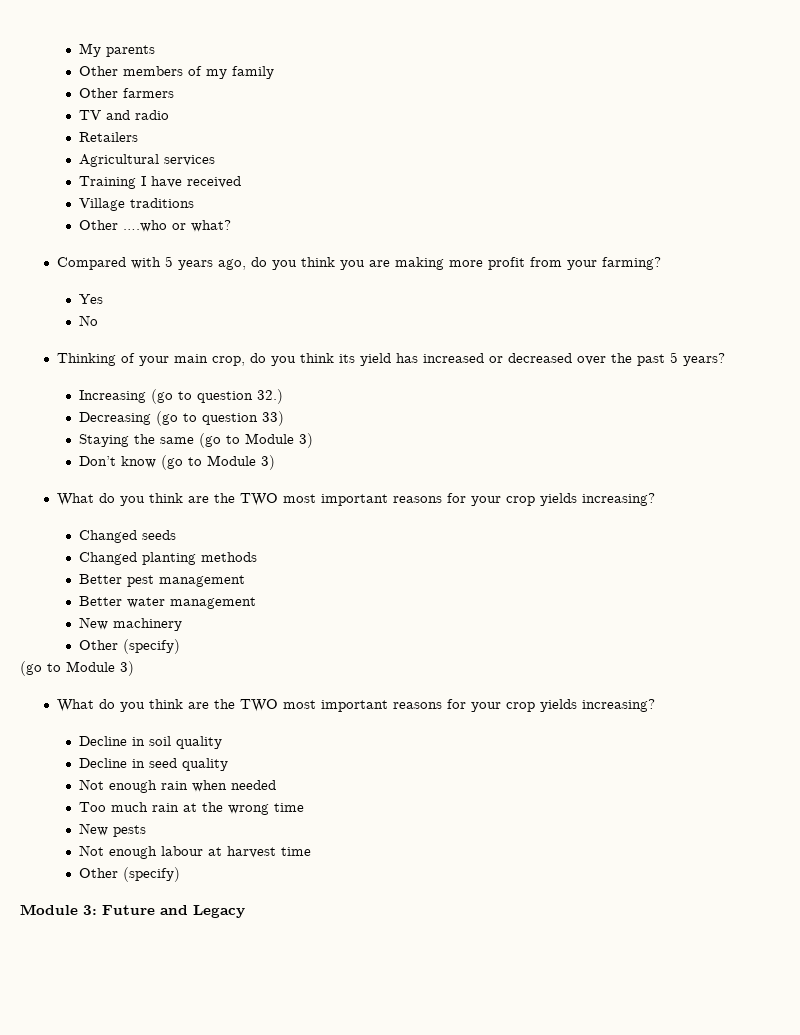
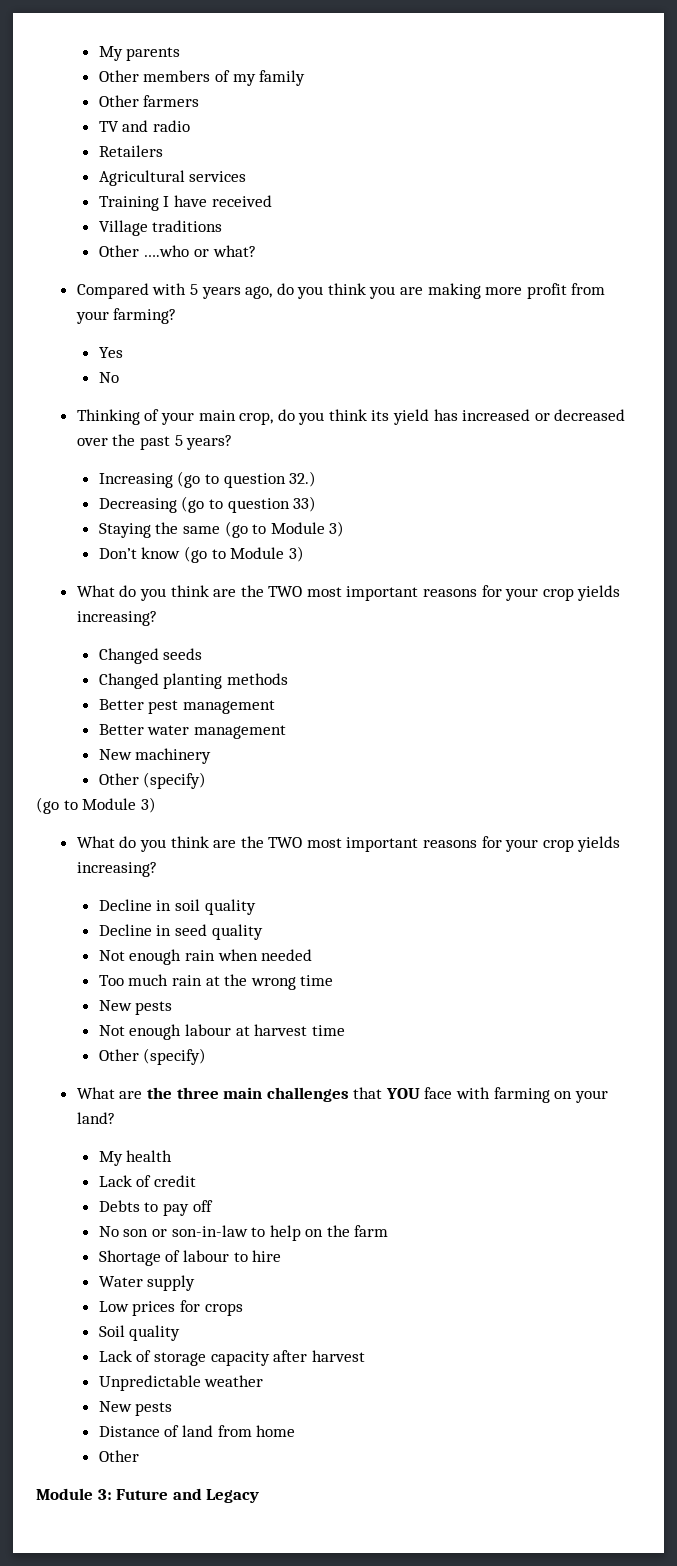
+ What are the three main challenges that YOU face with farming on your land?
+ My health
+ Lack of credit
+ Debts to pay off
+ No son or son-in-law to help on the farm
+ Shortage of labour to hire
+ Water supply
+ Low prices for crops
+ Soil quality
+ Lack of storage capacity after harvest
+ Unpredictable weather
+ New pests
+ Distance of land from home
+ Other

